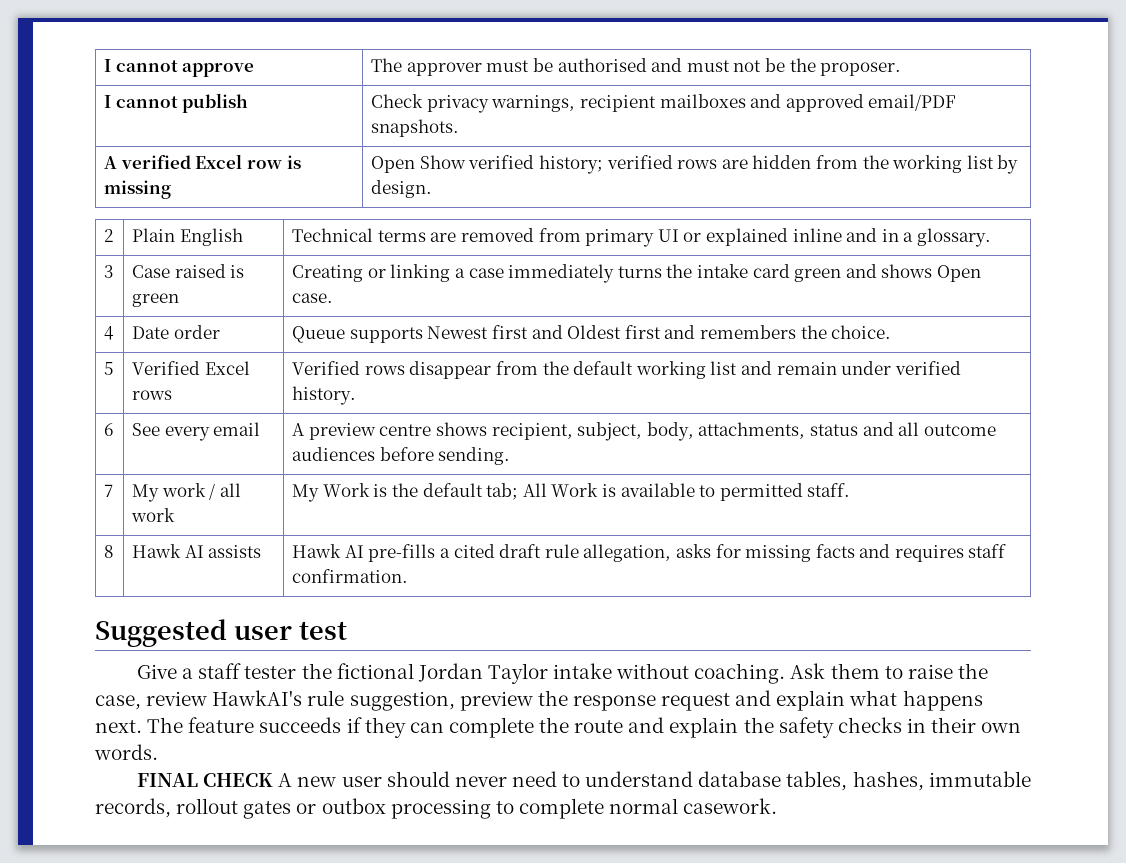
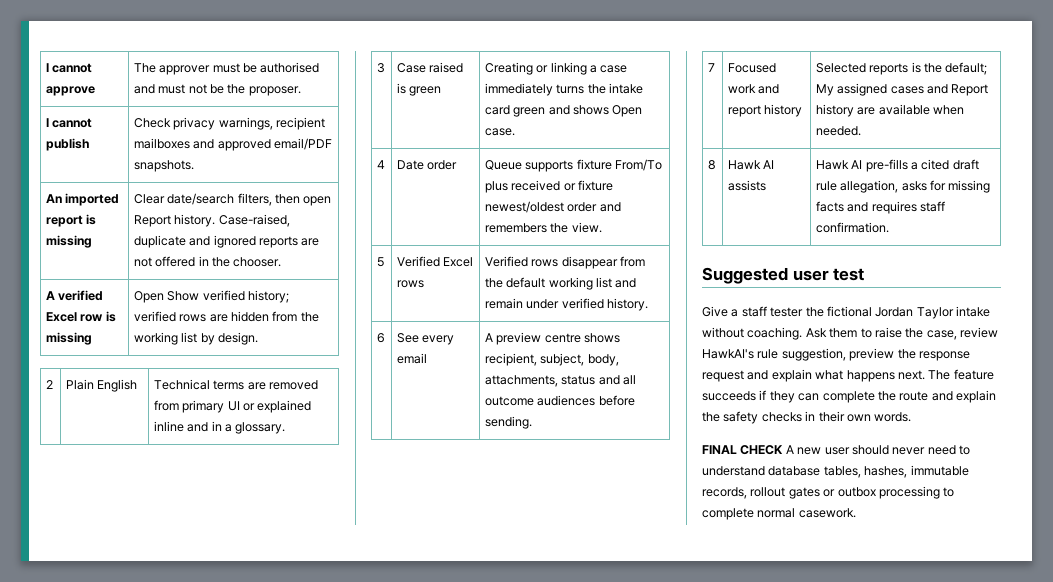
+ An imported report is missing | Clear date/search filters, then open Report history. Case-raised, duplicate and ignored reports are not offered in the chooser.
- 4 | Date order | Queue supports Newest first and Oldest first and remembers the choice.
+ 4 | Date order | Queue supports fixture From/To plus received or fixture newest/oldest order and remembers the view.
- 7 | My work / all work | My Work is the default tab; All Work is available to permitted staff.
+ 7 | Focused work and report history | Selected reports is the default; My assigned cases and Report history are available when needed.

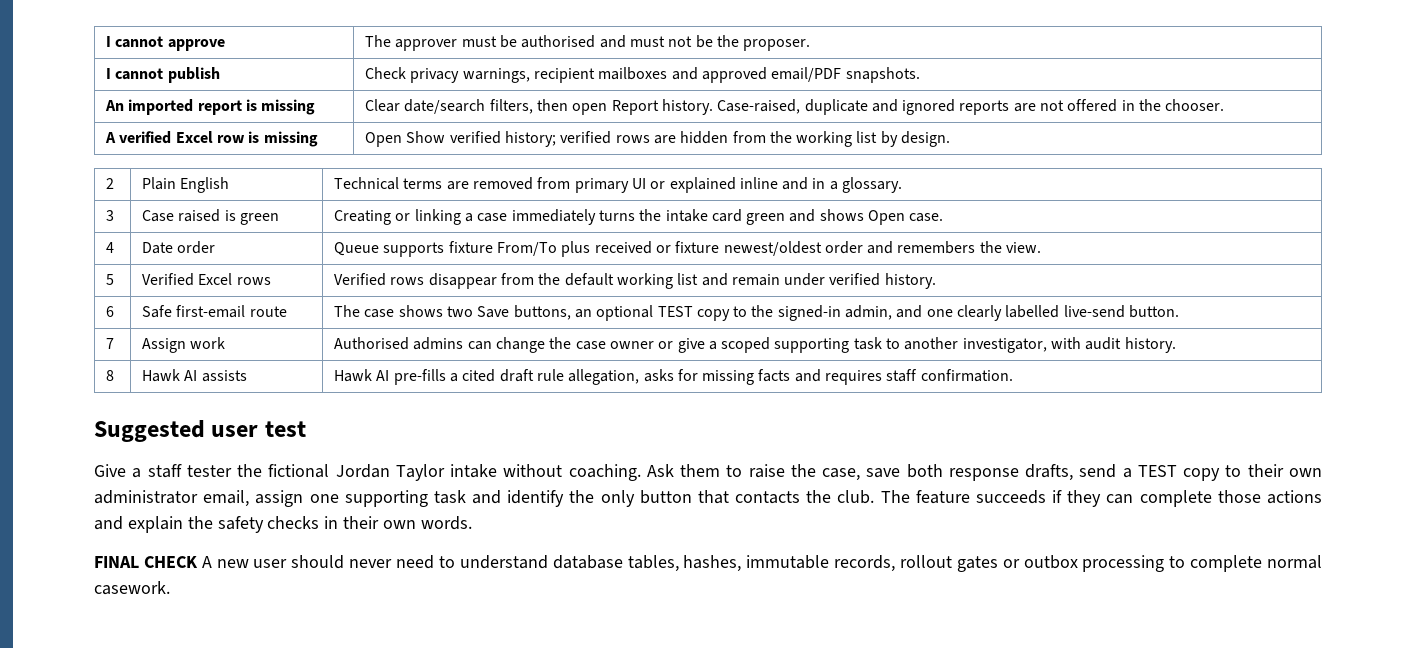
- 6 | See every email | A preview centre shows recipient, subject, body, attachments, status and all outcome audiences before sending.
+ 6 | Safe first-email route | The case shows two Save buttons, an optional TEST copy to the signed-in admin, and one clearly labelled live-send button.
- 7 | Focused work and report history | Selected reports is the default; My assigned cases and Report history are available when needed.
+ 7 | Assign work | Authorised admins can change the case owner or give a scoped supporting task to another investigator, with audit history.
- Ask them to raise the case, review HawkAI's rule suggestion, preview the response request and explain what happens next.
+ Ask them to raise the case, save both response drafts, send a TEST copy to their own administrator email, assign one supporting task and identify the only button that contacts the club.
- The feature succeeds if they can complete the route and explain the safety checks in their own words.
+ The feature succeeds if they can complete those actions and explain the safety checks in their own words.

